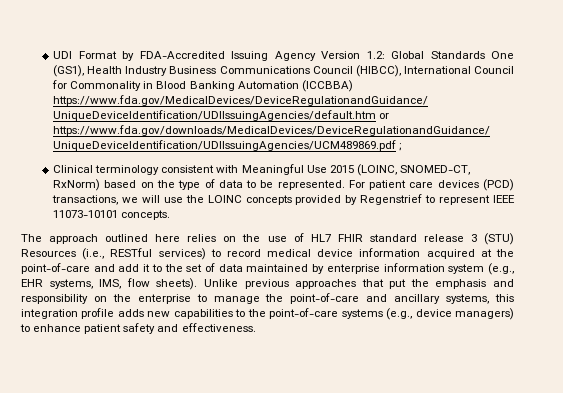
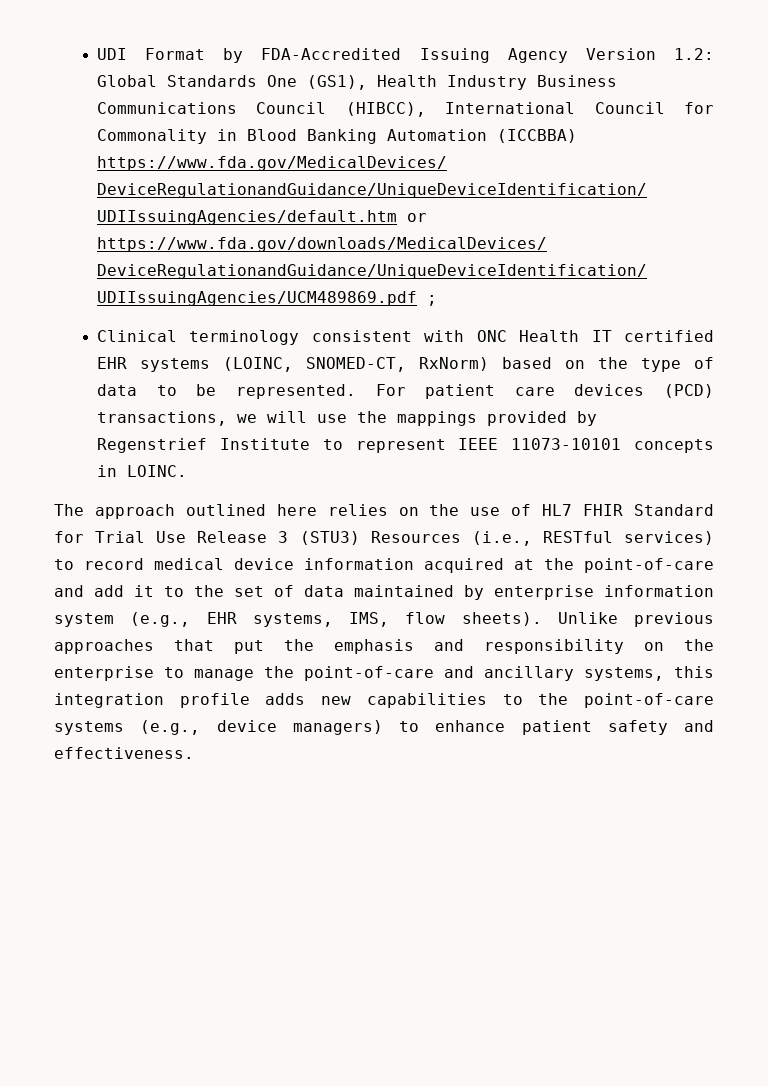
- Clinical terminology consistent with Meaningful Use 2015 (LOINC, SNOMED-CT, RxNorm) based on the type of data to be represented.
+ Clinical terminology consistent with ONC Health IT certified EHR systems (LOINC, SNOMED-CT, RxNorm) based on the type of data to be represented.
- For patient care devices (PCD) transactions, we will use the LOINC concepts provided by Regenstrief to represent IEEE 11073-10101 concepts.
+ For patient care devices (PCD) transactions, we will use the mappings provided by Regenstrief Institute to represent IEEE 11073-10101 concepts in LOINC.
- The approach outlined here relies on the use of HL7 FHIR standard release 3 (STU) Resources (i.e., RESTful services) to record medical device information acquired at the point-of-care and add it to the set of data maintained by enterprise information system (e.g., EHR systems, IMS, flow sheets).
+ The approach outlined here relies on the use of HL7 FHIR Standard for Trial Use Release 3 (STU3) Resources (i.e., RESTful services) to record medical device information acquired at the point-of-care and add it to the set of data maintained by enterprise information system (e.g., EHR systems, IMS, flow sheets).

